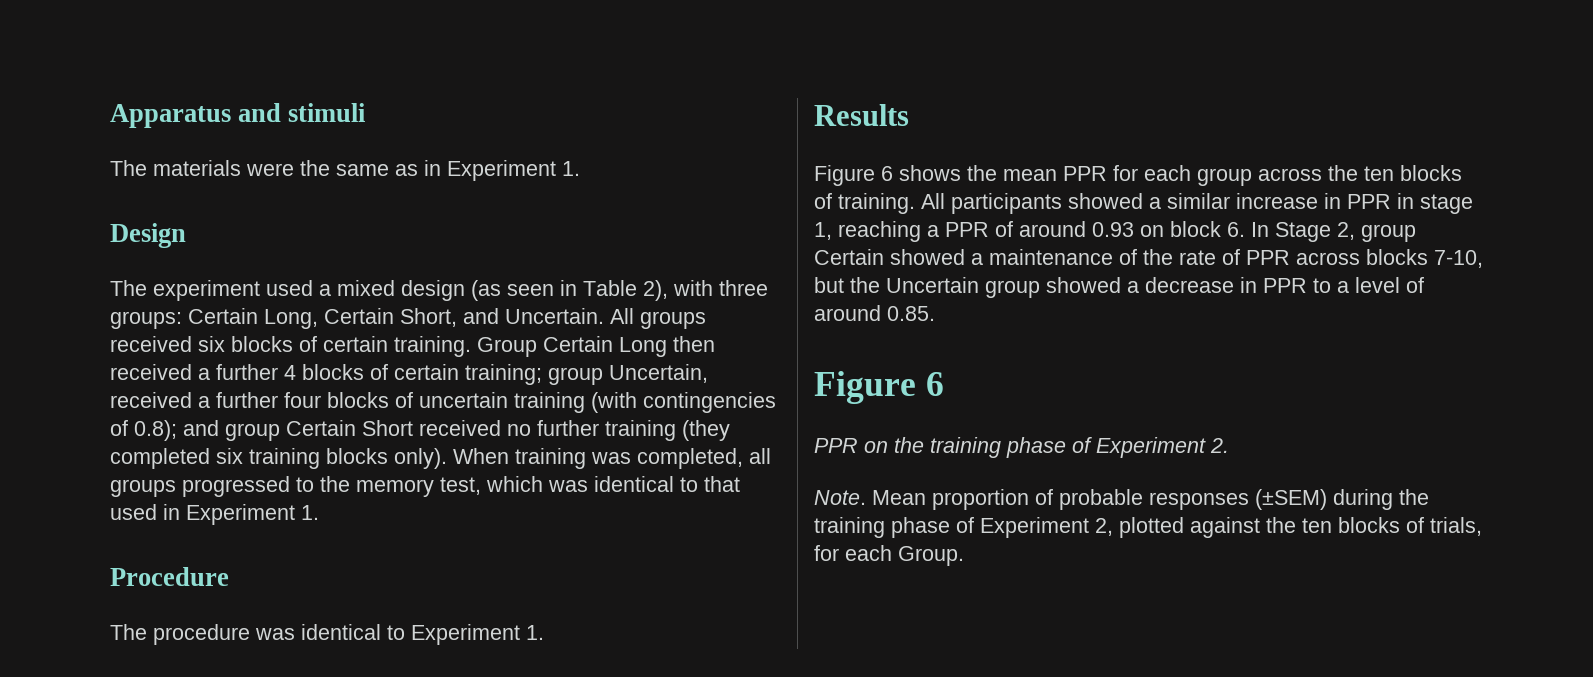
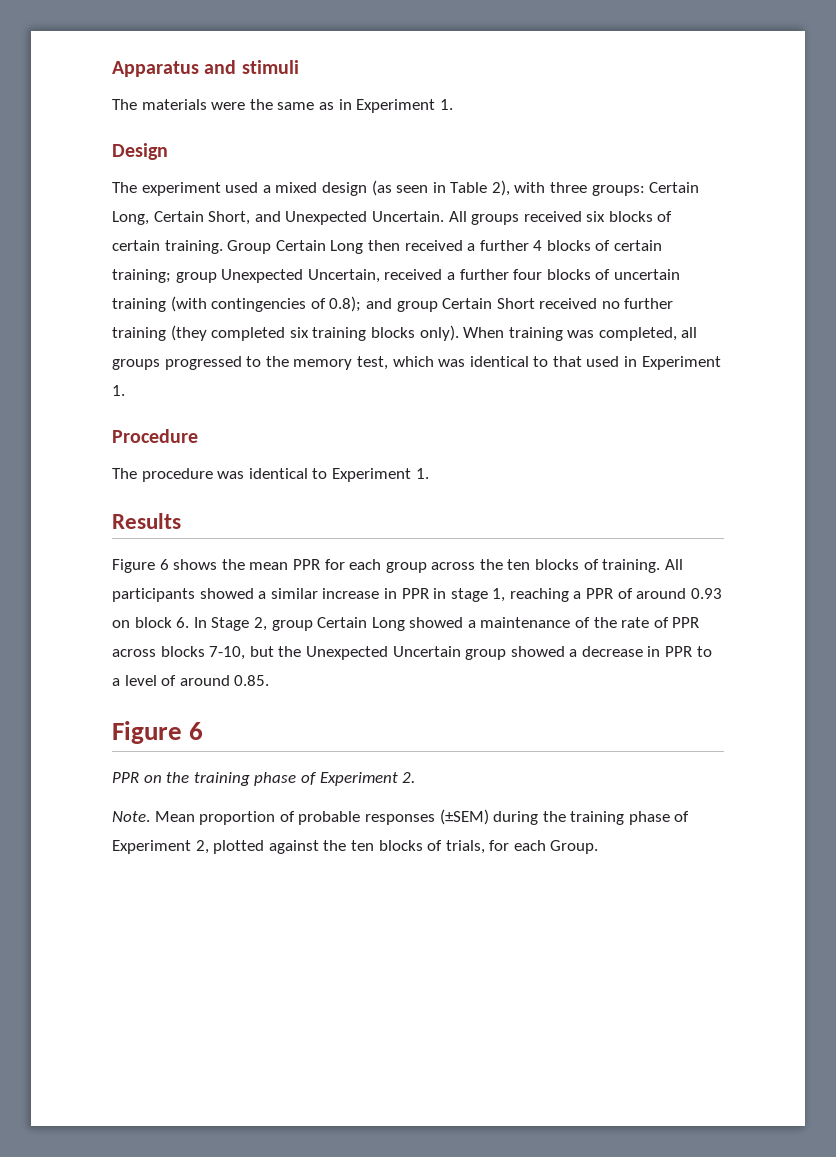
- The experiment used a mixed design (as seen in Table 2), with three groups: Certain Long, Certain Short, and Uncertain.
+ The experiment used a mixed design (as seen in Table 2), with three groups: Certain Long, Certain Short, and Unexpected Uncertain.
- Group Certain Long then received a further 4 blocks of certain training; group Uncertain, received a further four blocks of uncertain training (with contingencies of 0.8); and group Certain Short received no further training (they completed six training blocks only).
+ Group Certain Long then received a further 4 blocks of certain training; group Unexpected Uncertain, received a further four blocks of uncertain training (with contingencies of 0.8); and group Certain Short received no further training (they completed six training blocks only).
- All participants showed a similar increase in PPR in stage 1, reaching a PPR of around 0.93 on block 6. In Stage 2, group Certain showed a maintenance of the rate of PPR across blocks 7-10, but the Uncertain group showed a decrease in PPR to a level of around 0.85.
+ All participants showed a similar increase in PPR in stage 1, reaching a PPR of around 0.93 on block 6. In Stage 2, group Certain Long showed a maintenance of the rate of PPR across blocks 7-10, but the Unexpected Uncertain group showed a decrease in PPR to a level of around 0.85.

